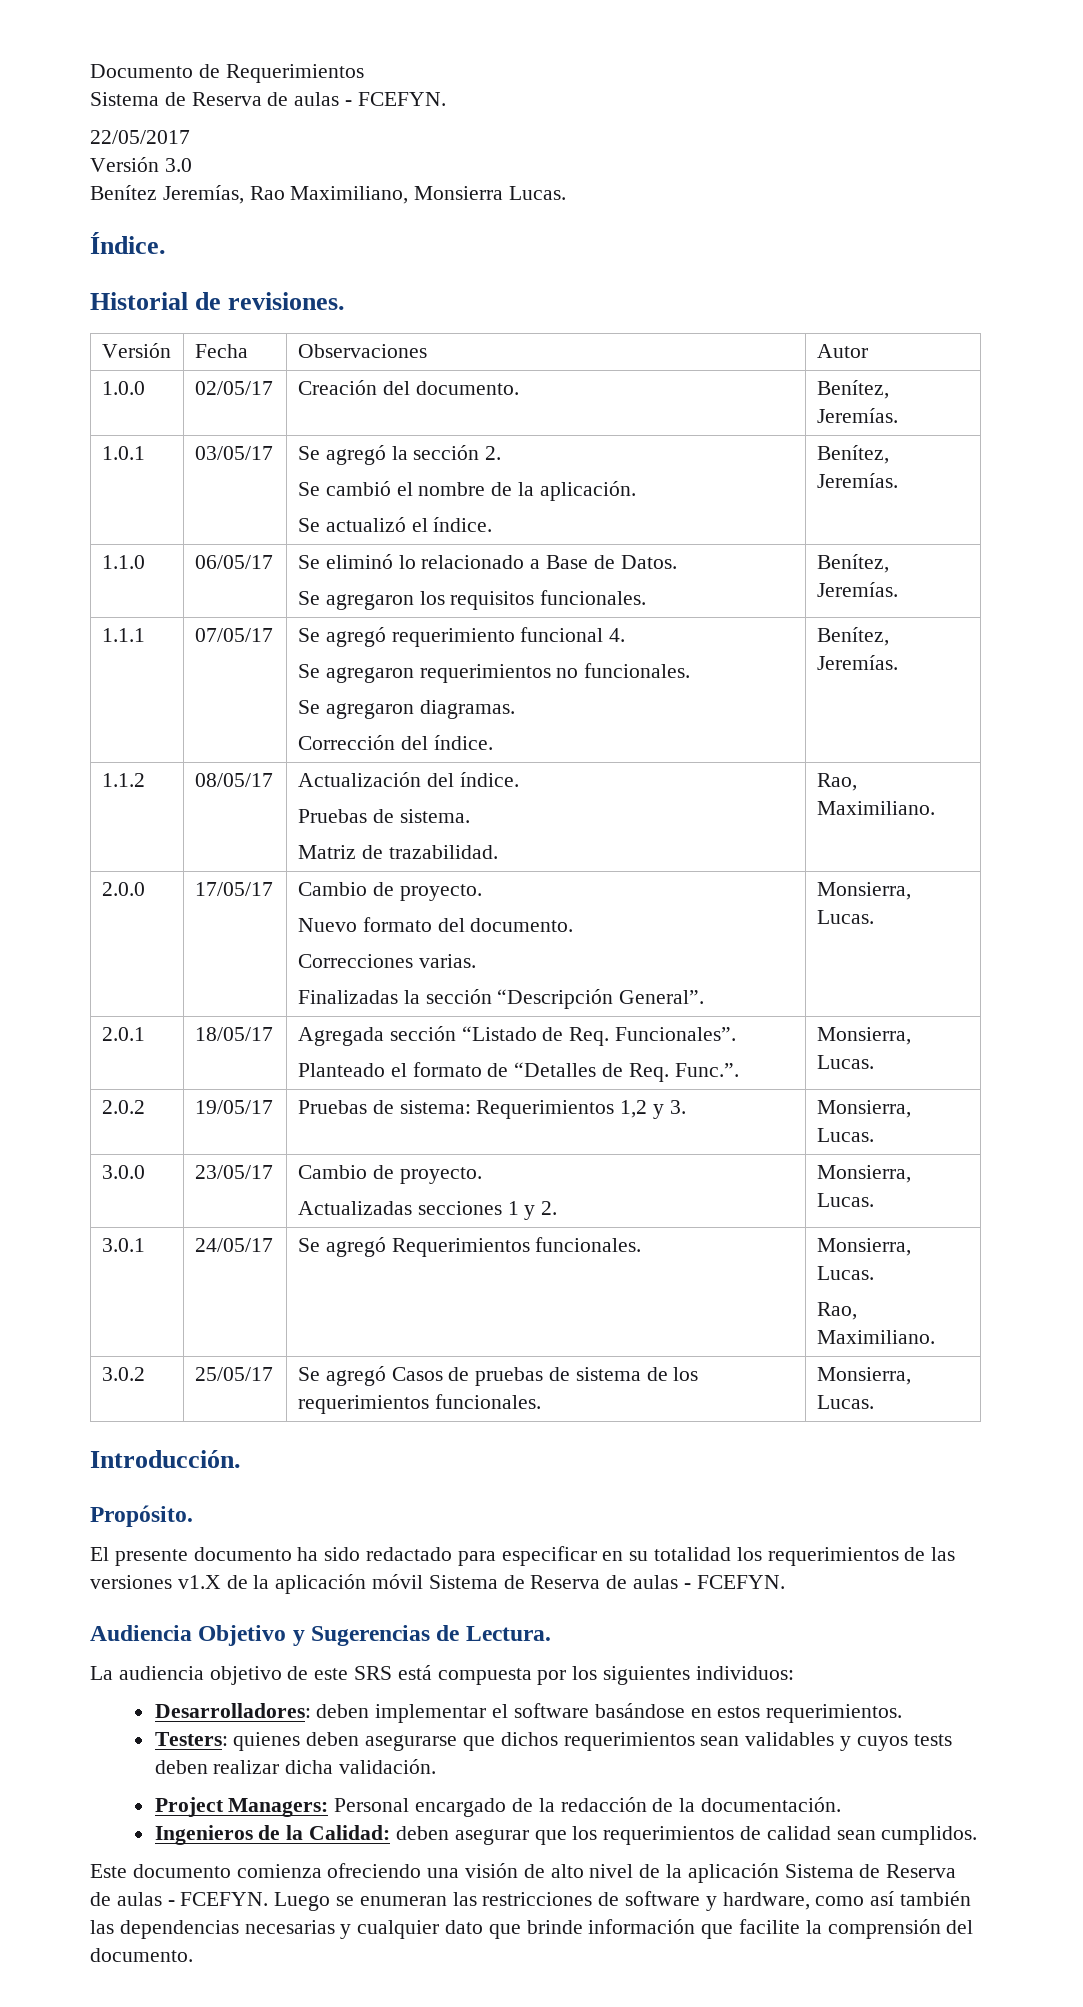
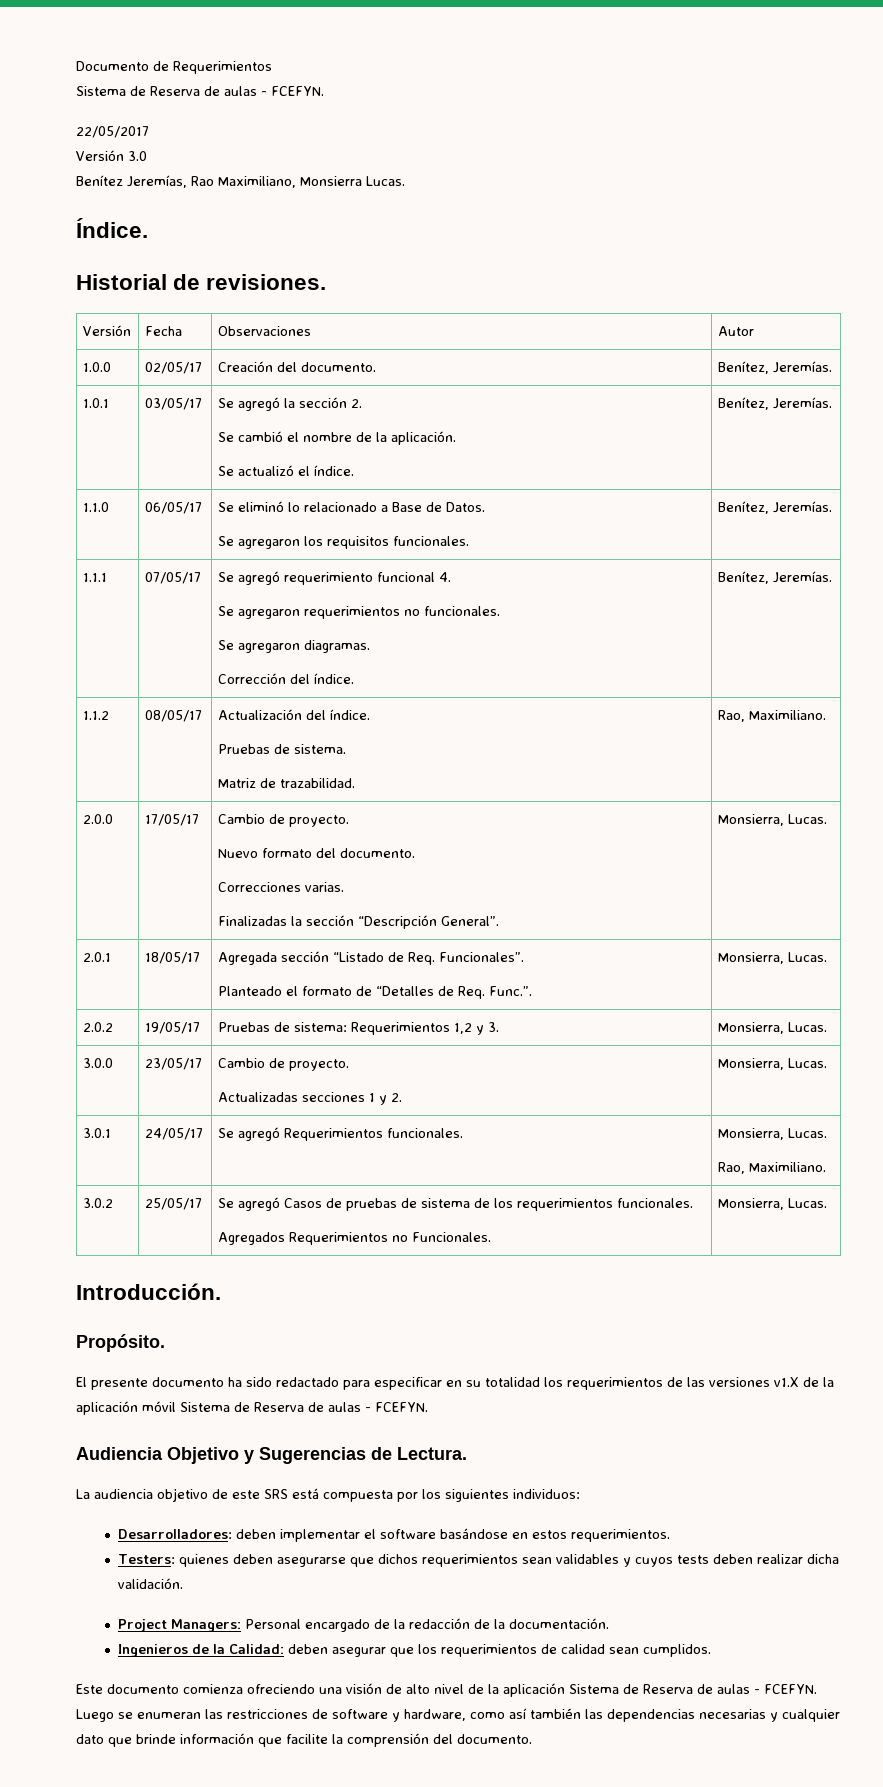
- 3.0.2 | 25/05/17 | Se agregó Casos de pruebas de sistema de los requerimientos funcionales. | Monsierra, Lucas.
+ 3.0.2 | 25/05/17 | Se agregó Casos de pruebas de sistema de los requerimientos funcionales.
+ Agregados Requerimientos no Funcionales. | Monsierra, Lucas.

